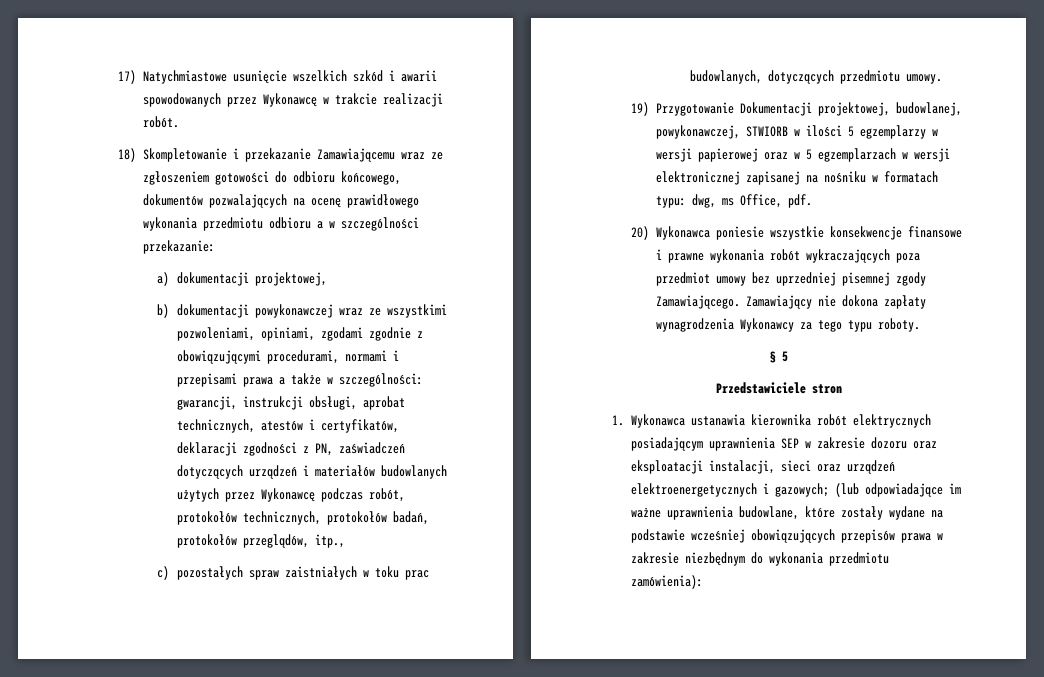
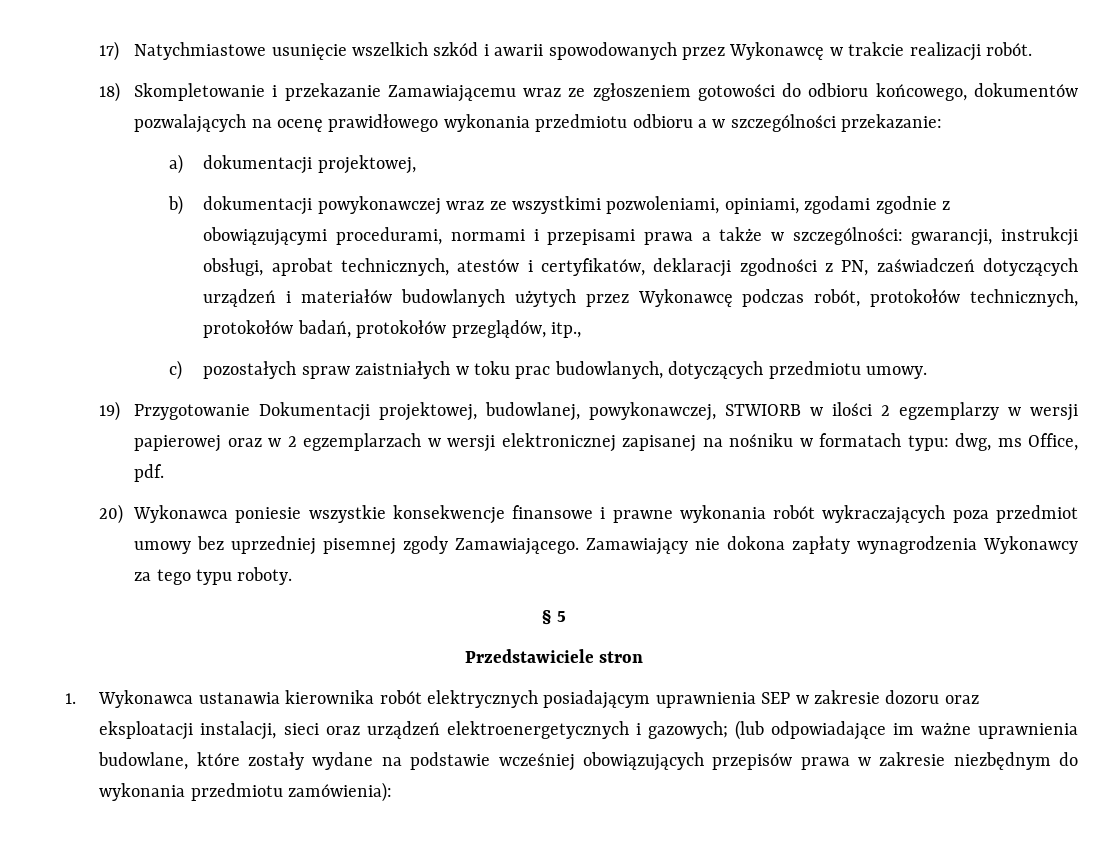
- 19) Przygotowanie Dokumentacji projektowej, budowlanej, powykonawczej, STWIORB w ilości 5 egzemplarzy w wersji papierowej oraz w 5 egzemplarzach w wersji elektronicznej zapisanej na nośniku w formatach typu: dwg, ms Office, pdf.
+ 19) Przygotowanie Dokumentacji projektowej, budowlanej, powykonawczej, STWIORB w ilości 2 egzemplarzy w wersji papierowej oraz w 2 egzemplarzach w wersji elektronicznej zapisanej na nośniku w formatach typu: dwg, ms Office, pdf.

